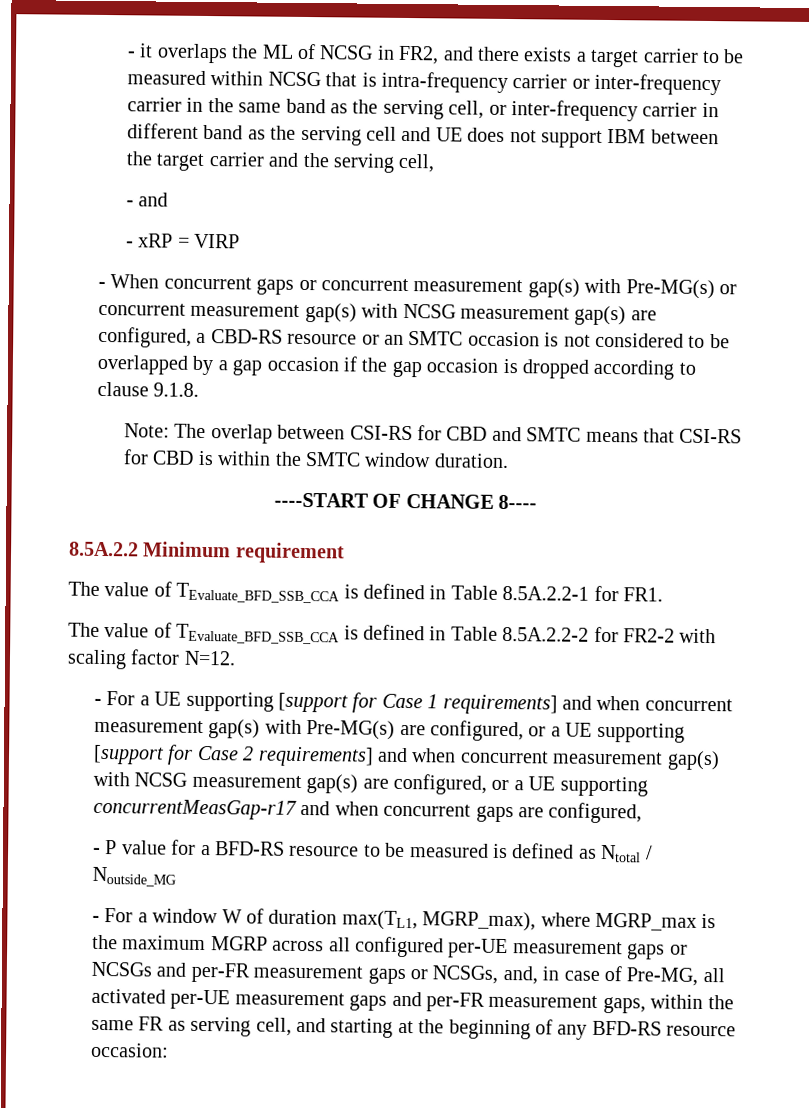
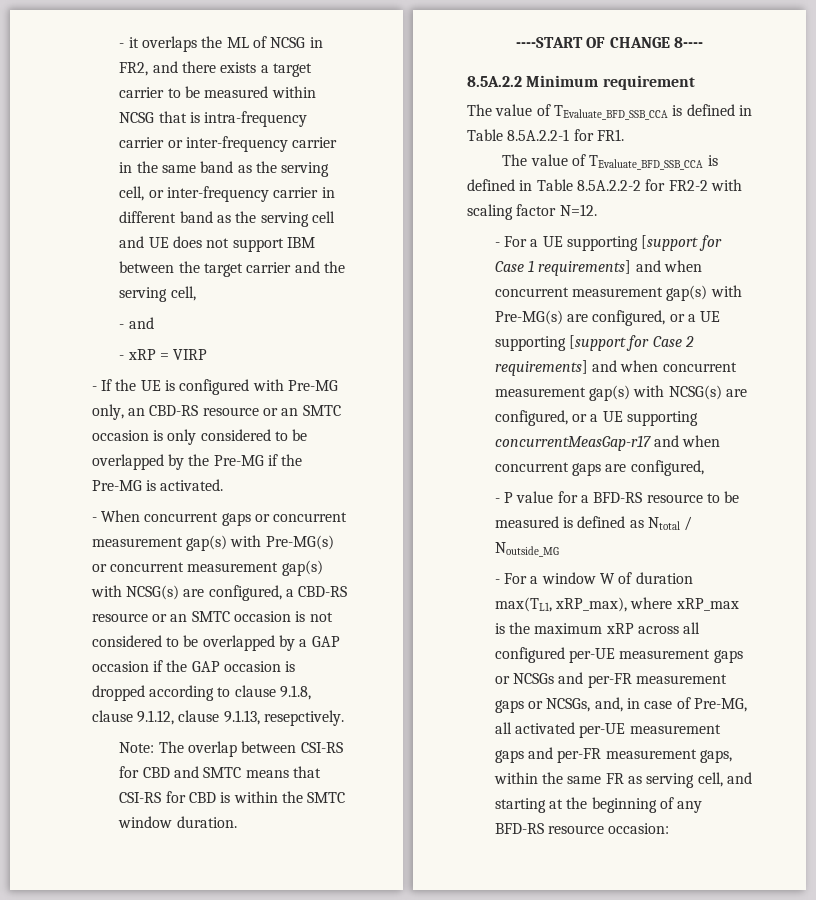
+ - If the UE is configured with Pre-MG only, an CBD-RS resource or an SMTC occasion is only considered to be overlapped by the Pre-MG if the Pre-MG is activated.
- - When concurrent gaps or concurrent measurement gap(s) with Pre-MG(s) or concurrent measurement gap(s) with NCSG measurement gap(s) are configured, a CBD-RS resource or an SMTC occasion is not considered to be overlapped by a gap occasion if the gap occasion is dropped according to clause 9.1.8.
+ - When concurrent gaps or concurrent measurement gap(s) with Pre-MG(s) or concurrent measurement gap(s) with NCSG(s) are configured, a CBD-RS resource or an SMTC occasion is not considered to be overlapped by a GAP occasion if the GAP occasion is dropped according to clause 9.1.8, clause 9.1.12, clause 9.1.13, resepctively.
- - For a UE supporting [support for Case 1 requirements] and when concurrent measurement gap(s) with Pre-MG(s) are configured, or a UE supporting [support for Case 2 requirements] and when concurrent measurement gap(s) with NCSG measurement gap(s) are configured, or a UE supporting concurrentMeasGap-r17 and when concurrent gaps are configured,
+ - For a UE supporting [support for Case 1 requirements] and when concurrent measurement gap(s) with Pre-MG(s) are configured, or a UE supporting [support for Case 2 requirements] and when concurrent measurement gap(s) with NCSG(s) are configured, or a UE supporting concurrentMeasGap-r17 and when concurrent gaps are configured,
- - For a window W of duration max(TL1, MGRP_max), where MGRP_max is the maximum MGRP across all configured per-UE measurement gaps or NCSGs and per-FR measurement gaps or NCSGs, and, in case of Pre-MG, all activated per-UE measurement gaps and per-FR measurement gaps, within the same FR as serving cell, and starting at the beginning of any BFD-RS resource occasion:
+ - For a window W of duration max(TL1, xRP_max), where xRP_max is the maximum xRP across all configured per-UE measurement gaps or NCSGs and per-FR measurement gaps or NCSGs, and, in case of Pre-MG, all activated per-UE measurement gaps and per-FR measurement gaps, within the same FR as serving cell, and starting at the beginning of any BFD-RS resource occasion:

